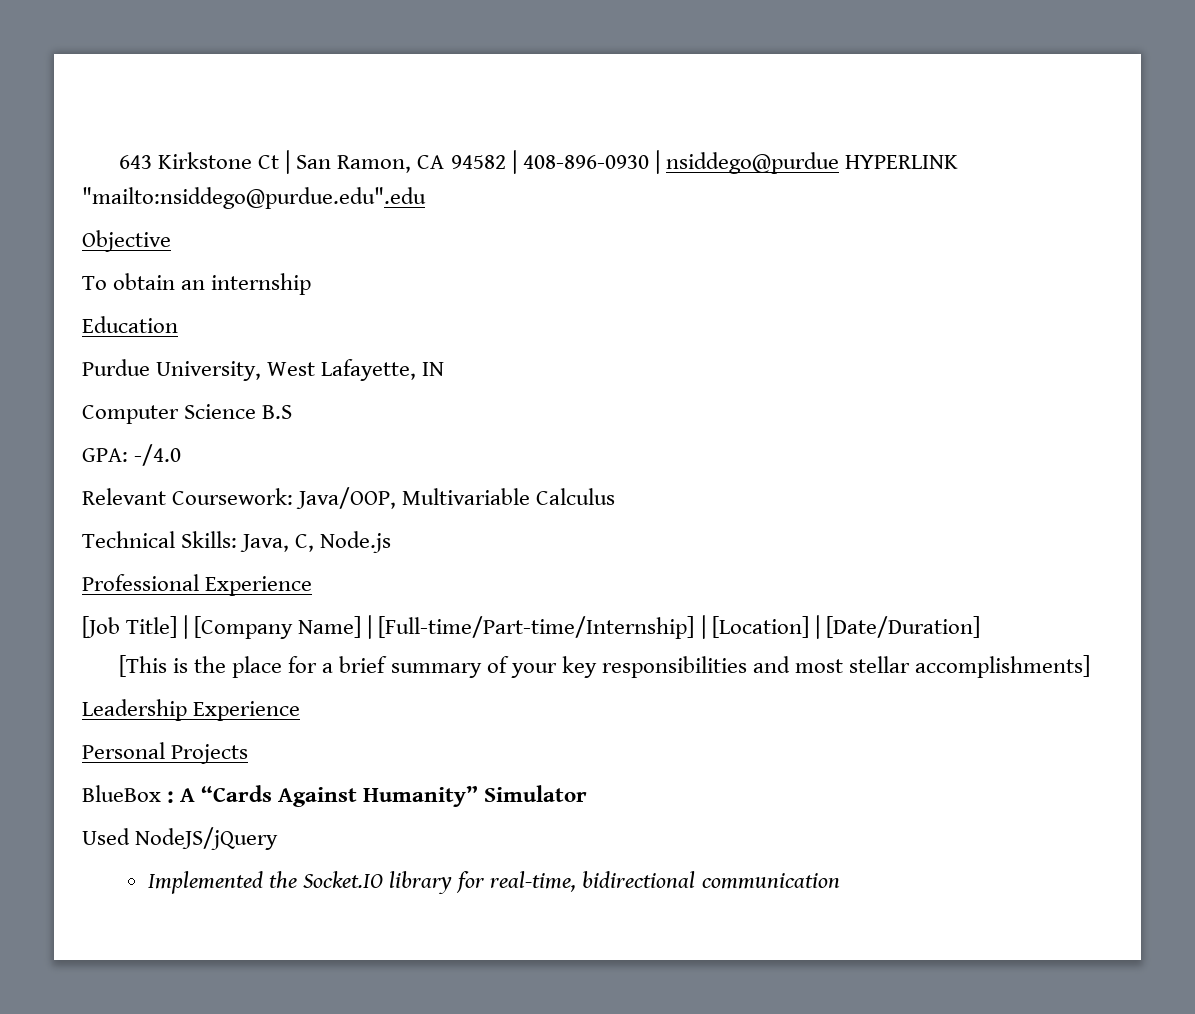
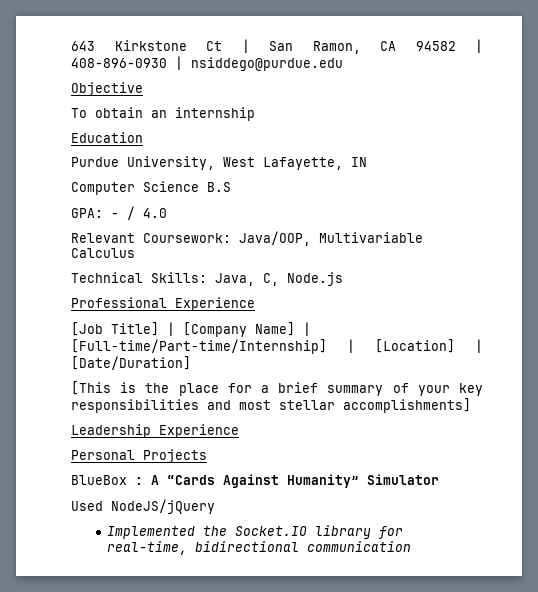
- 643 Kirkstone Ct | San Ramon, CA 94582 | 408-896-0930 | nsiddego@purdue HYPERLINK "mailto:nsiddego@purdue.edu".edu
+ 643 Kirkstone Ct | San Ramon, CA 94582 | 408-896-0930 | nsiddego@purdue.edu
- GPA: -/4.0
+ GPA: - / 4.0

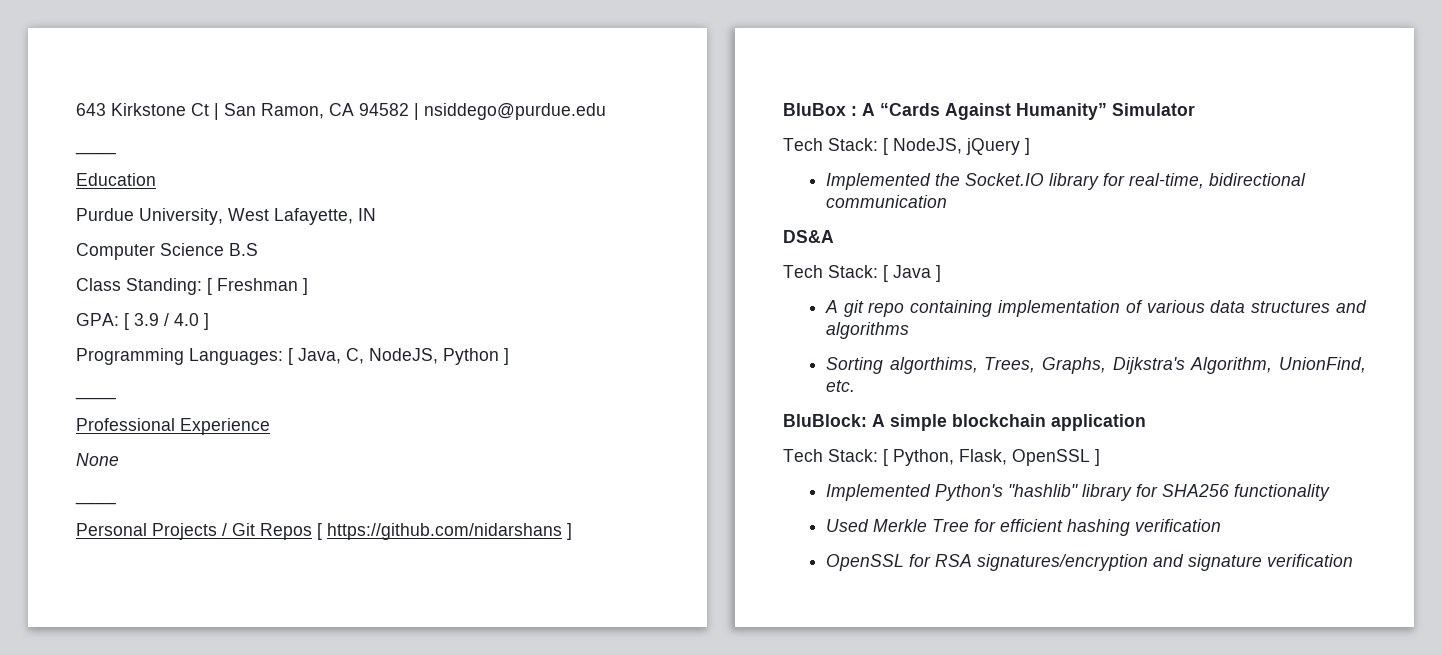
- 643 Kirkstone Ct | San Ramon, CA 94582 | 408-896-0930 | nsiddego@purdue.edu
- Objective
- To obtain an internship
+ 643 Kirkstone Ct | San Ramon, CA 94582 | nsiddego@purdue.edu
+ ____
+ Class Standing: [ Freshman ]
- GPA: - / 4.0
- Relevant Coursework: Java/OOP, Multivariable Calculus
- Technical Skills: Java, C, Node.js
+ GPA: [ 3.9 / 4.0 ]
+ Programming Languages: [ Java, C, NodeJS, Python ]
+ ____
  Professional Experience
- [Job Title] | [Company Name] | [Full-time/Part-time/Internship] | [Location] | [Date/Duration]
- [This is the place for a brief summary of your key responsibilities and most stellar accomplishments]
- Leadership Experience
- Personal Projects
- BlueBox : A “Cards Against Humanity” Simulator
+ None
+ ____
+ Personal Projects / Git Repos [ https://github.com/nidarshans ]
+ BluBox : A “Cards Against Humanity” Simulator
- Used NodeJS/jQuery
+ Tech Stack: [ NodeJS, jQuery ]
+ DS&A
+ Tech Stack: [ Java ]
+ A git repo containing implementation of various data structures and algorithms
+ Sorting algorthims, Trees, Graphs, Dijkstra's Algorithm, UnionFind, etc.
+ BluBlock: A simple blockchain application
+ Tech Stack: [ Python, Flask, OpenSSL ]
+ Implemented Python's "hashlib" library for SHA256 functionality
+ Used Merkle Tree for efficient hashing verification
+ OpenSSL for RSA signatures/encryption and signature verification

